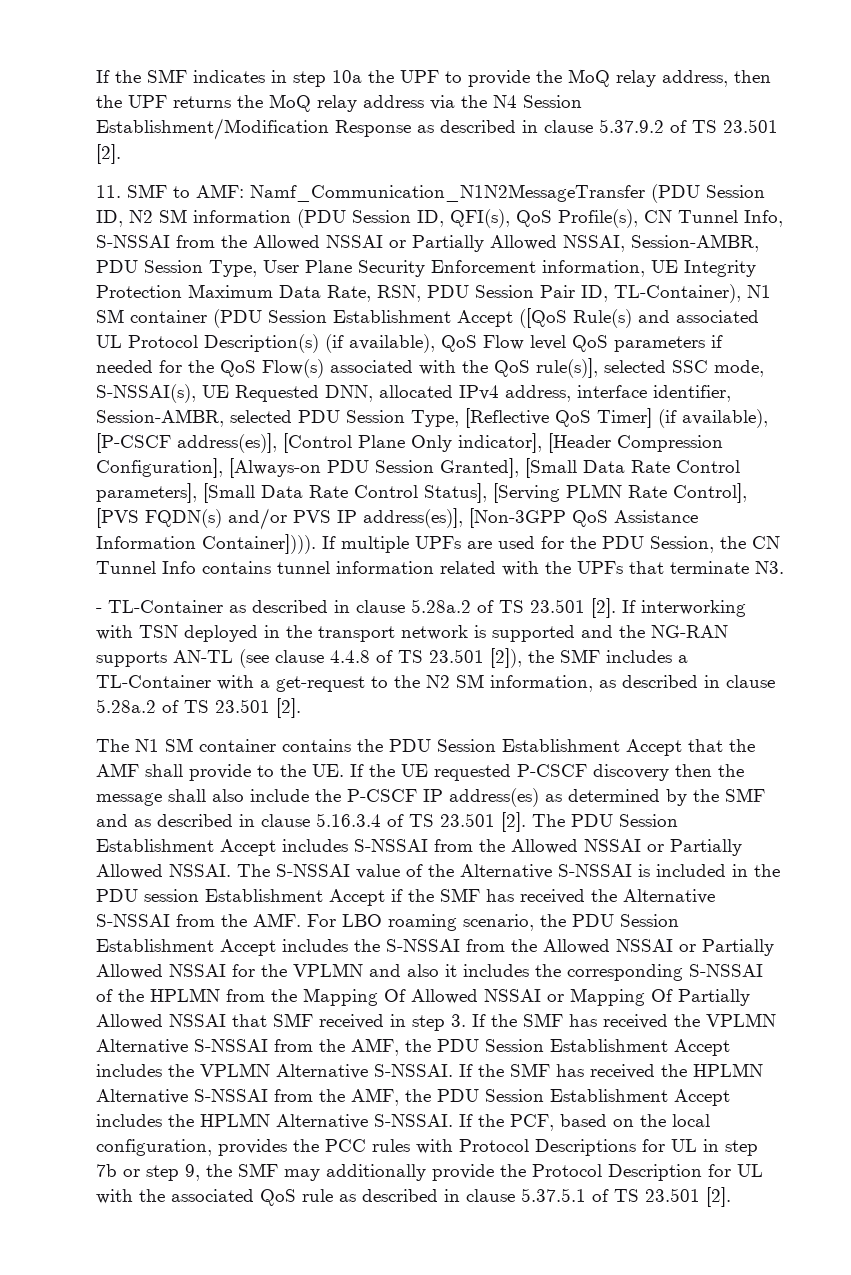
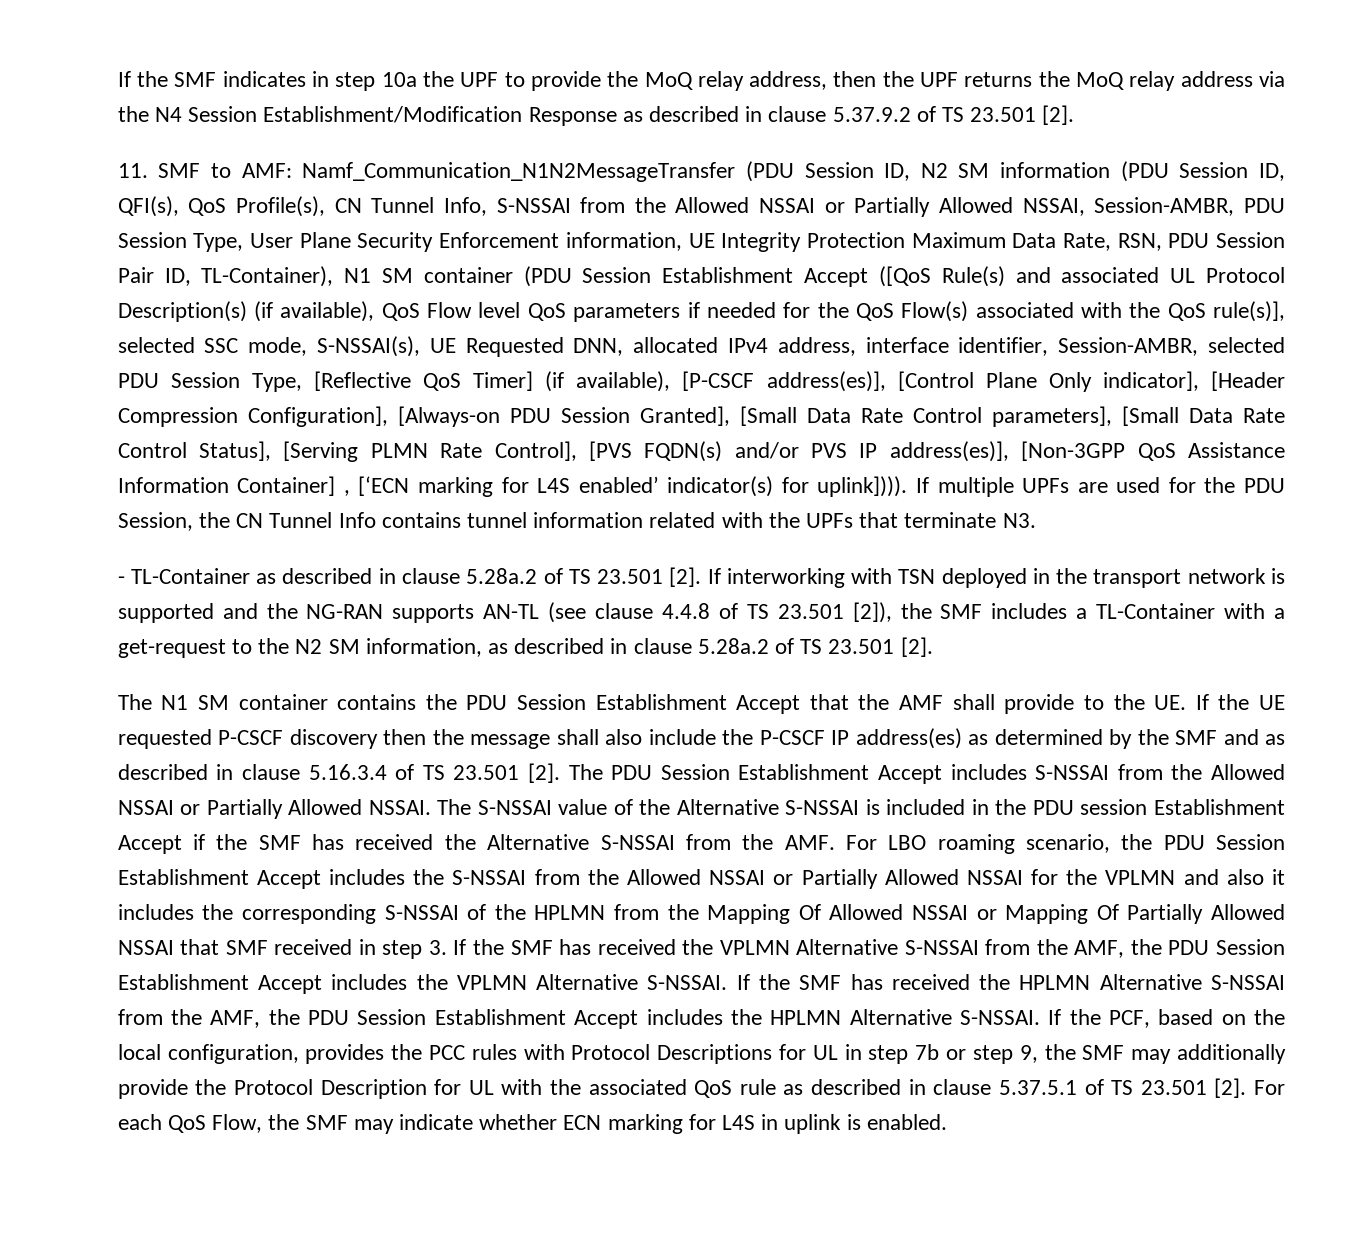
- Namf_Communication_N1N2MessageTransfer (PDU Session ID, N2 SM information (PDU Session ID, QFI(s), QoS Profile(s), CN Tunnel Info, S-NSSAI from the Allowed NSSAI or Partially Allowed NSSAI, Session-AMBR, PDU Session Type, User Plane Security Enforcement information, UE Integrity Protection Maximum Data Rate, RSN, PDU Session Pair ID, TL-Container), N1 SM container (PDU Session Establishment Accept ([QoS Rule(s) and associated UL Protocol Description(s) (if available), QoS Flow level QoS parameters if needed for the QoS Flow(s) associated with the QoS rule(s)], selected SSC mode, S-NSSAI(s), UE Requested DNN, allocated IPv4 address, interface identifier, Session-AMBR, selected PDU Session Type, [Reflective QoS Timer] (if available), [P-CSCF address(es)], [Control Plane Only indicator], [Header Compression Configuration], [Always-on PDU Session Granted], [Small Data Rate Control parameters], [Small Data Rate Control Status], [Serving PLMN Rate Control], [PVS FQDN(s) and/or PVS IP address(es)], [Non-3GPP QoS Assistance Information Container]))).
+ Namf_Communication_N1N2MessageTransfer (PDU Session ID, N2 SM information (PDU Session ID, QFI(s), QoS Profile(s), CN Tunnel Info, S-NSSAI from the Allowed NSSAI or Partially Allowed NSSAI, Session-AMBR, PDU Session Type, User Plane Security Enforcement information, UE Integrity Protection Maximum Data Rate, RSN, PDU Session Pair ID, TL-Container), N1 SM container (PDU Session Establishment Accept ([QoS Rule(s) and associated UL Protocol Description(s) (if available), QoS Flow level QoS parameters if needed for the QoS Flow(s) associated with the QoS rule(s)], selected SSC mode, S-NSSAI(s), UE Requested DNN, allocated IPv4 address, interface identifier, Session-AMBR, selected PDU Session Type, [Reflective QoS Timer] (if available), [P-CSCF address(es)], [Control Plane Only indicator], [Header Compression Configuration], [Always-on PDU Session Granted], [Small Data Rate Control parameters], [Small Data Rate Control Status], [Serving PLMN Rate Control], [PVS FQDN(s) and/or PVS IP address(es)], [Non-3GPP QoS Assistance Information Container] , [‘ECN marking for L4S enabled’ indicator(s) for uplink]))).
+ For each QoS Flow, the SMF may indicate whether ECN marking for L4S in uplink is enabled.

